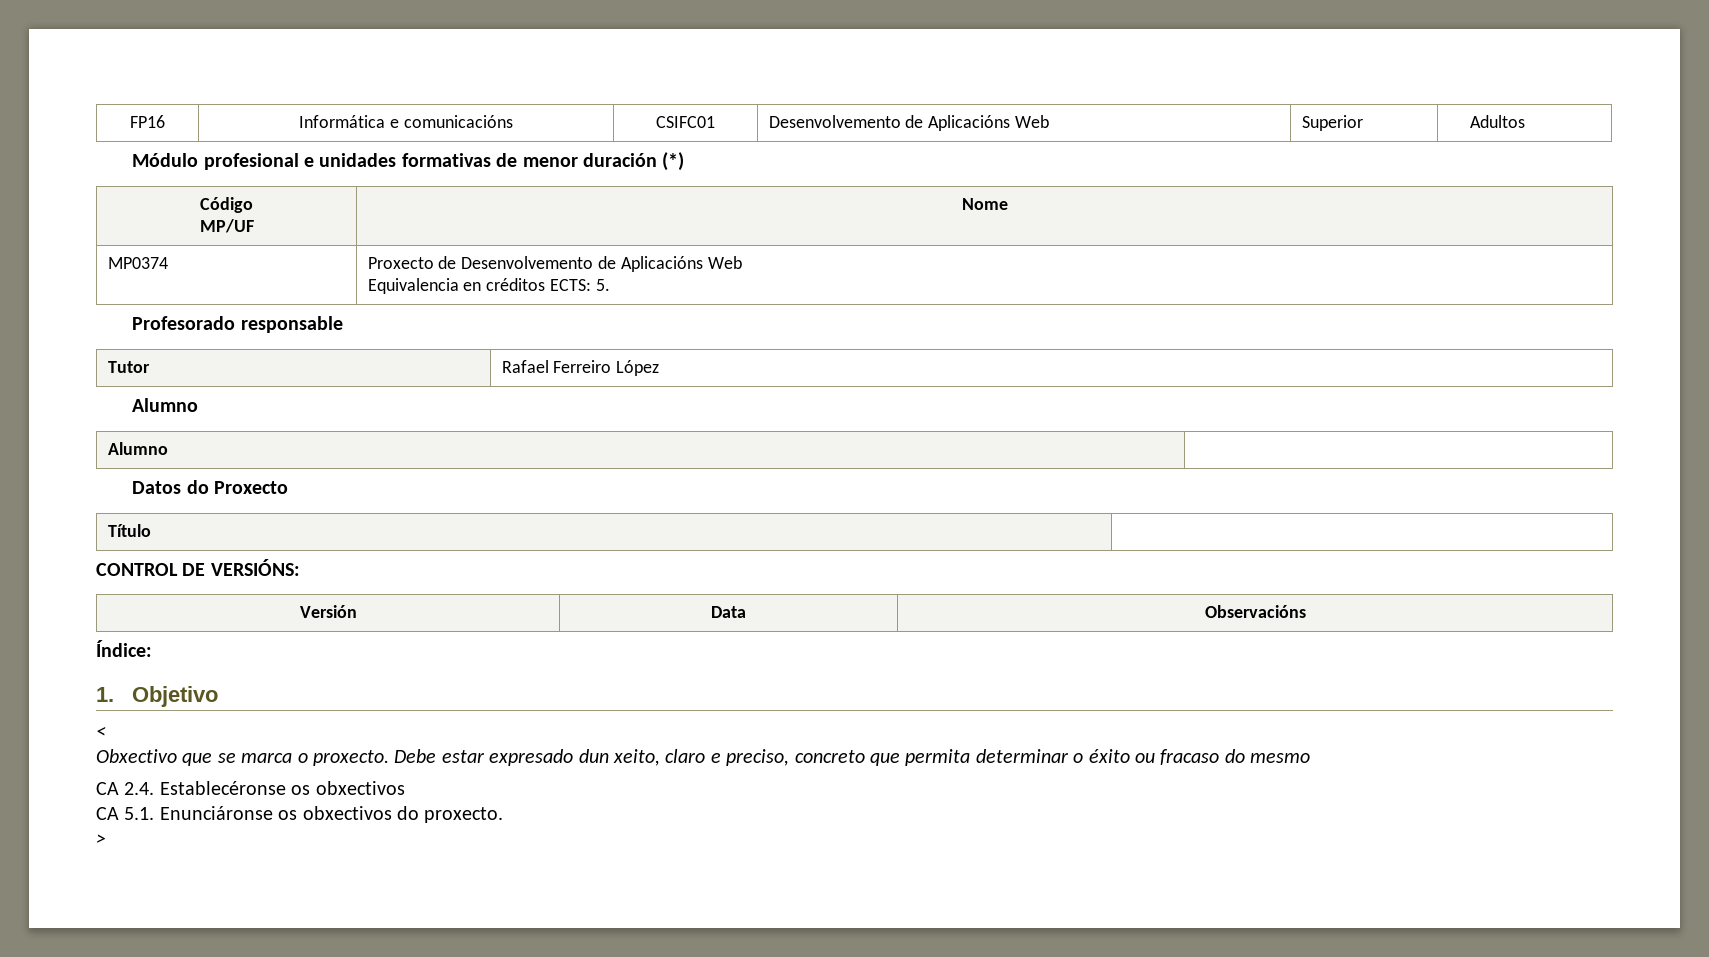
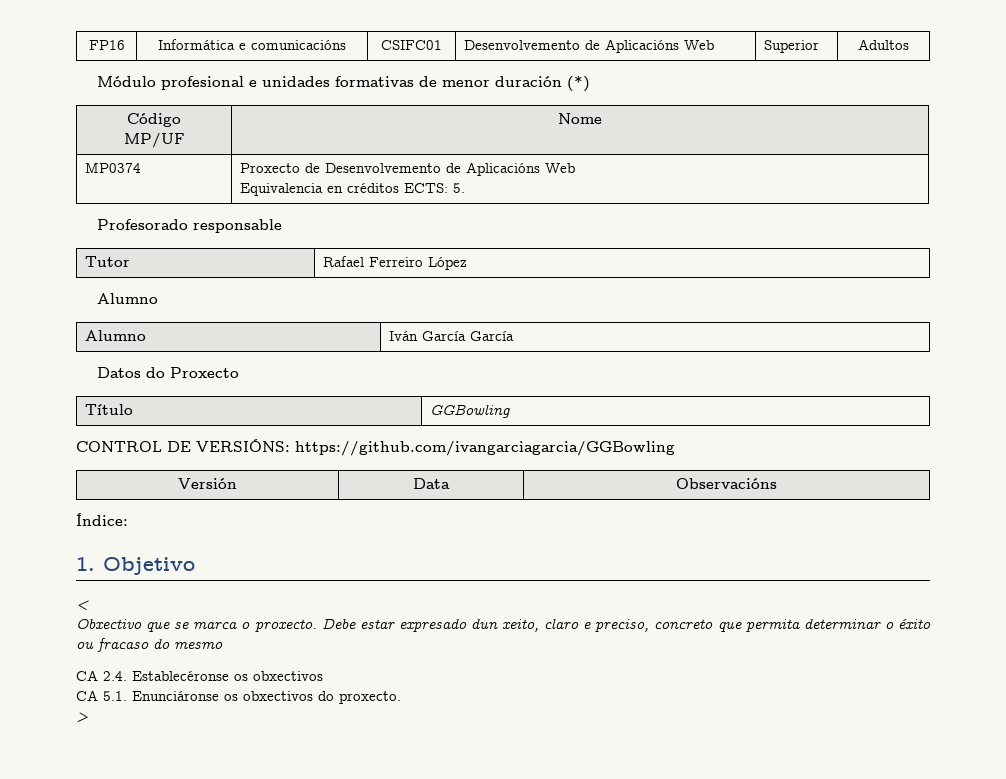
- Alumno |
+ Alumno | Iván García García
- Título |
+ Título | GGBowling
- CONTROL DE VERSIÓNS:
+ CONTROL DE VERSIÓNS: https://github.com/ivangarciagarcia/GGBowling

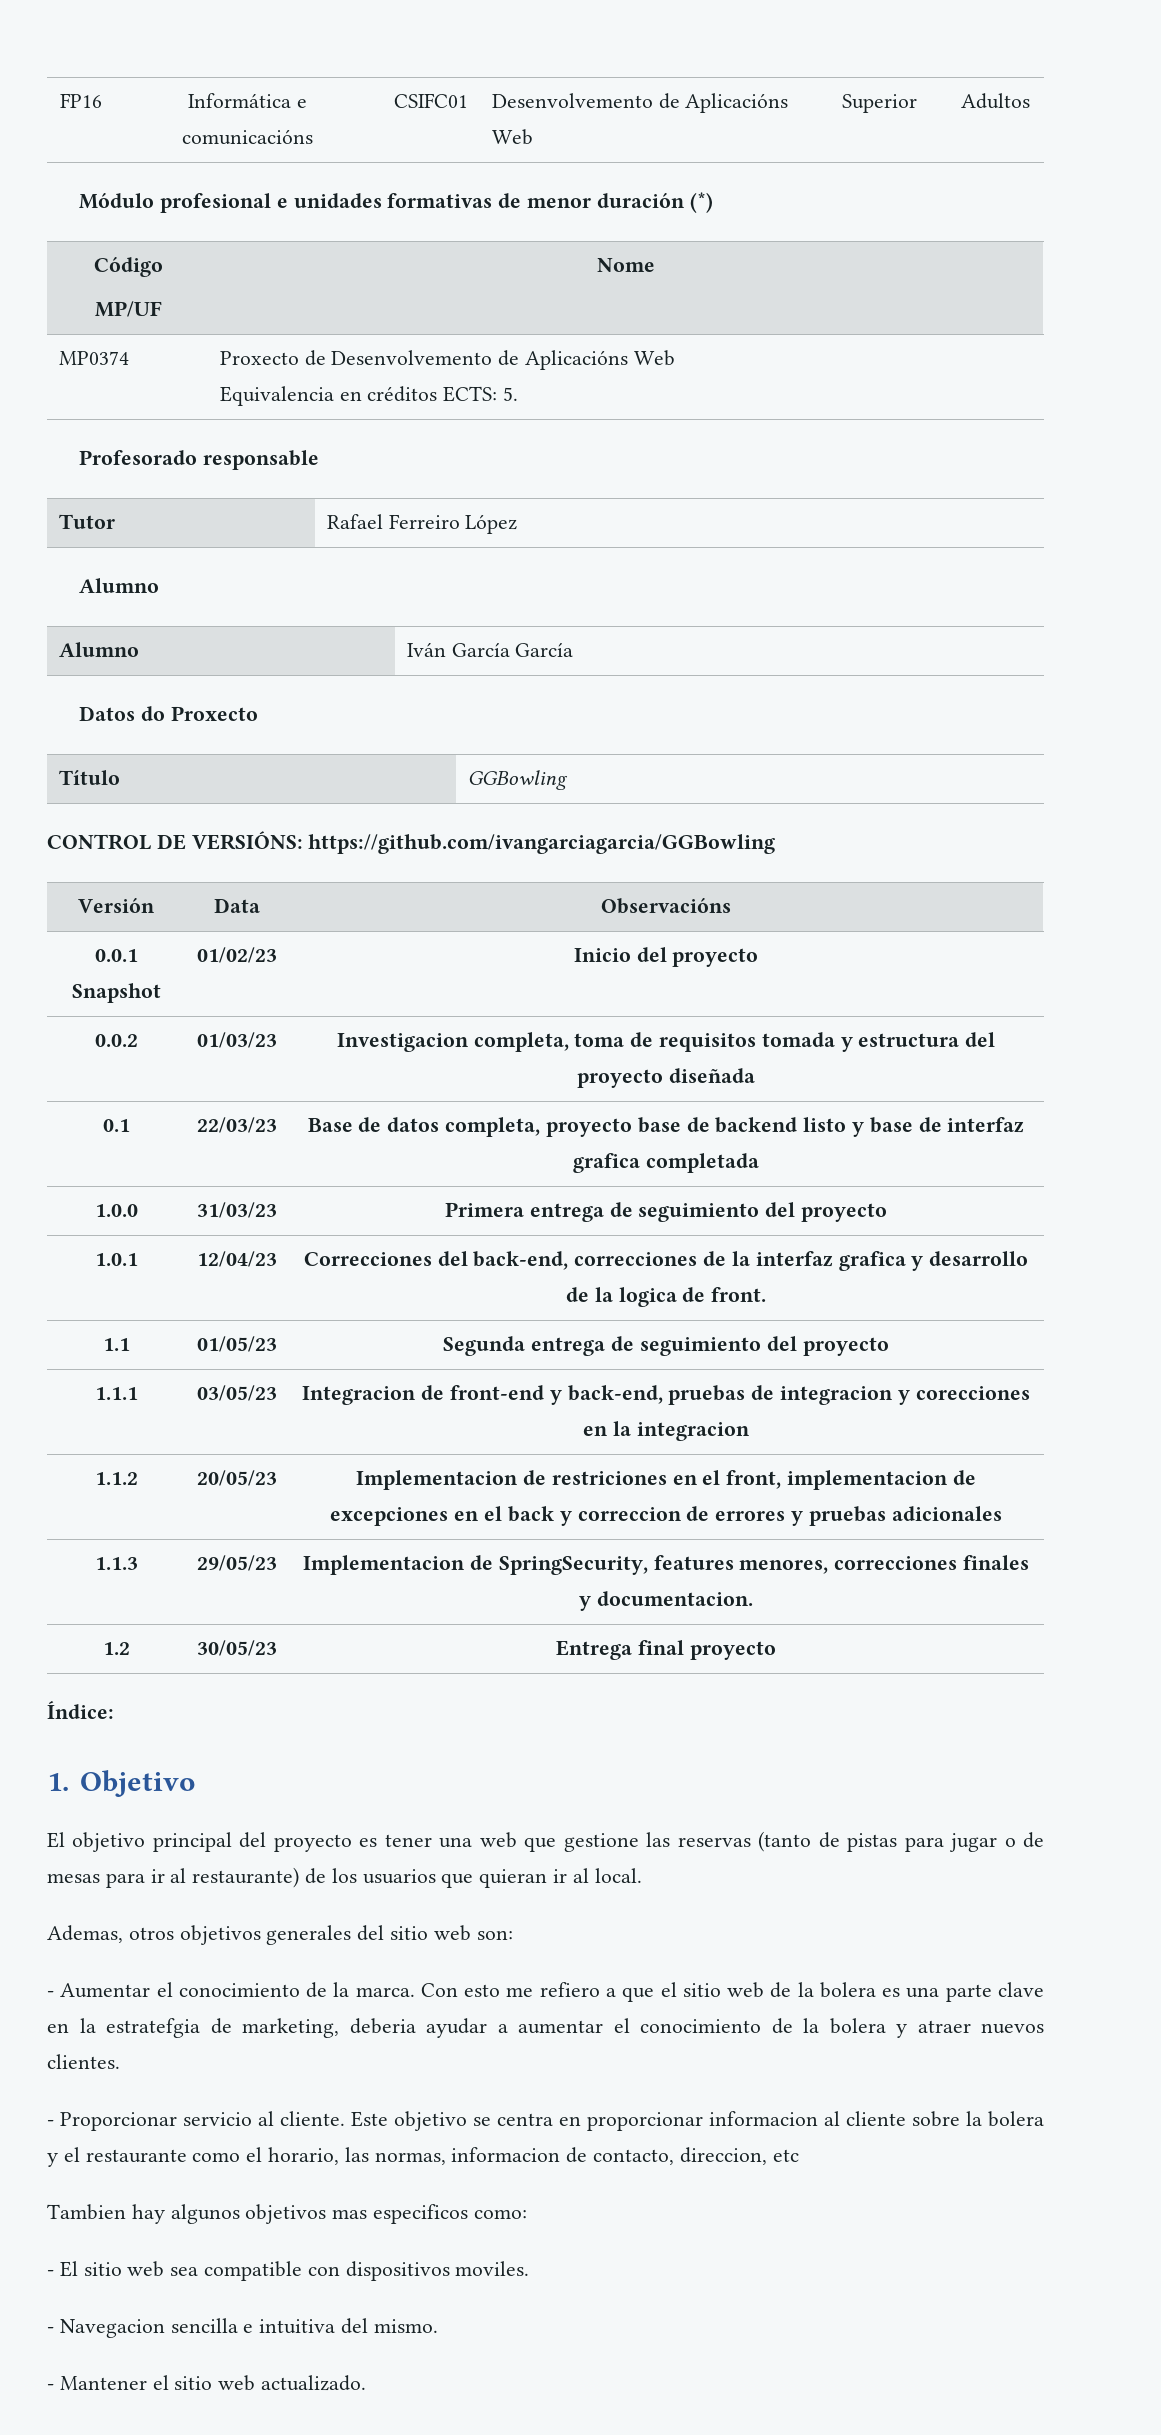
+ 0.0.1 Snapshot | 01/02/23 | Inicio del proyecto
+ 0.0.2 | 01/03/23 | Investigacion completa, toma de requisitos tomada y estructura del proyecto diseñada
+ 0.1 | 22/03/23 | Base de datos completa, proyecto base de backend listo y base de interfaz grafica completada
+ 1.0.0 | 31/03/23 | Primera entrega de seguimiento del proyecto
+ 1.0.1 | 12/04/23 | Correcciones del back-end, correcciones de la interfaz grafica y desarrollo de la logica de front.
+ 1.1 | 01/05/23 | Segunda entrega de seguimiento del proyecto
+ 1.1.1 | 03/05/23 | Integracion de front-end y back-end, pruebas de integracion y corecciones en la integracion
+ 1.1.2 | 20/05/23 | Implementacion de restriciones en el front, implementacion de excepciones en el back y correccion de errores y pruebas adicionales
+ 1.1.3 | 29/05/23 | Implementacion de SpringSecurity, features menores, correcciones finales y documentacion.
+ 1.2 | 30/05/23 | Entrega final proyecto
  Índice:
  1. Objetivo
- <
- Obxectivo que se marca o proxecto. Debe estar expresado dun xeito, claro e preciso, concreto que permita determinar o éxito ou fracaso do mesmo
- CA 2.4. Establecéronse os obxectivos
- CA 5.1. Enunciáronse os obxectivos do proxecto.
- >
+ El objetivo principal del proyecto es tener una web que gestione las reservas (tanto de pistas para jugar o de mesas para ir al restaurante) de los usuarios que quieran ir al local.
+ Ademas, otros objetivos generales del sitio web son:
+ - Aumentar el conocimiento de la marca. Con esto me refiero a que el sitio web de la bolera es una parte clave en la estratefgia de marketing, deberia ayudar a aumentar el conocimiento de la bolera y atraer nuevos clientes.
+ - Proporcionar servicio al cliente. Este objetivo se centra en proporcionar informacion al cliente sobre la bolera y el restaurante como el horario, las normas, informacion de contacto, direccion, etc
+ Tambien hay algunos objetivos mas especificos como:
+ - El sitio web sea compatible con dispositivos moviles.
+ - Navegacion sencilla e intuitiva del mismo.
+ - Mantener el sitio web actualizado.

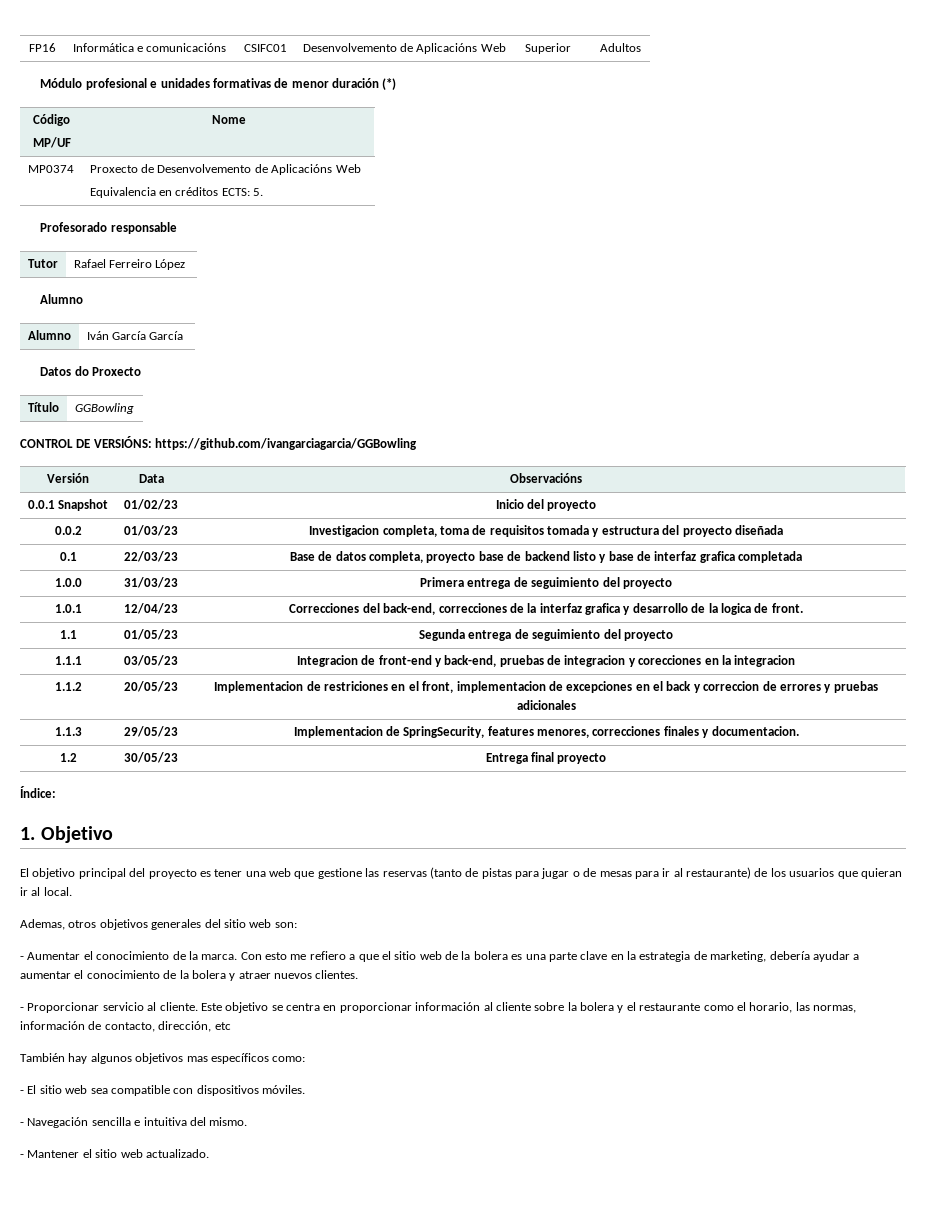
- Con esto me refiero a que el sitio web de la bolera es una parte clave en la estratefgia de marketing, deberia ayudar a aumentar el conocimiento de la bolera y atraer nuevos clientes.
+ Con esto me refiero a que el sitio web de la bolera es una parte clave en la estrategia de marketing, debería ayudar a aumentar el conocimiento de la bolera y atraer nuevos clientes.
- Este objetivo se centra en proporcionar informacion al cliente sobre la bolera y el restaurante como el horario, las normas, informacion de contacto, direccion, etc
+ Este objetivo se centra en proporcionar información al cliente sobre la bolera y el restaurante como el horario, las normas, información de contacto, dirección, etc
- Tambien hay algunos objetivos mas especificos como:
+ También hay algunos objetivos mas específicos como:
- - El sitio web sea compatible con dispositivos moviles.
- - Navegacion sencilla e intuitiva del mismo.
+ - El sitio web sea compatible con dispositivos móviles.
+ - Navegación sencilla e intuitiva del mismo.

